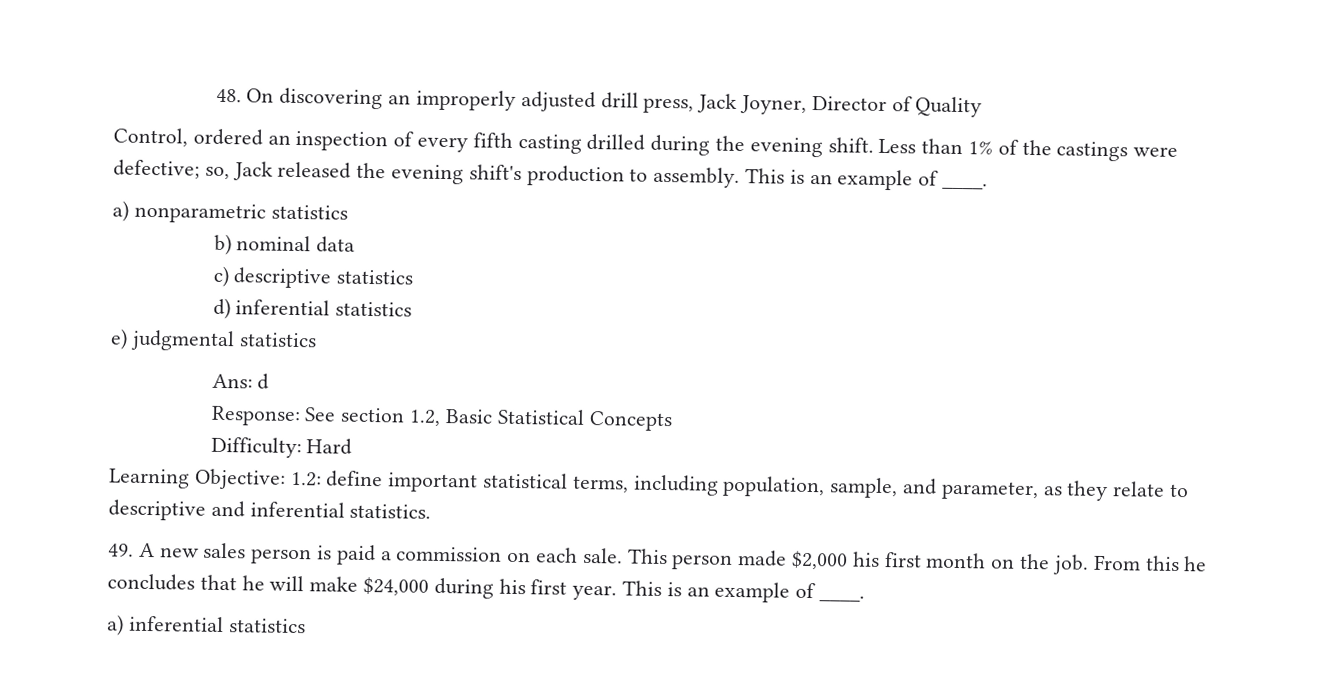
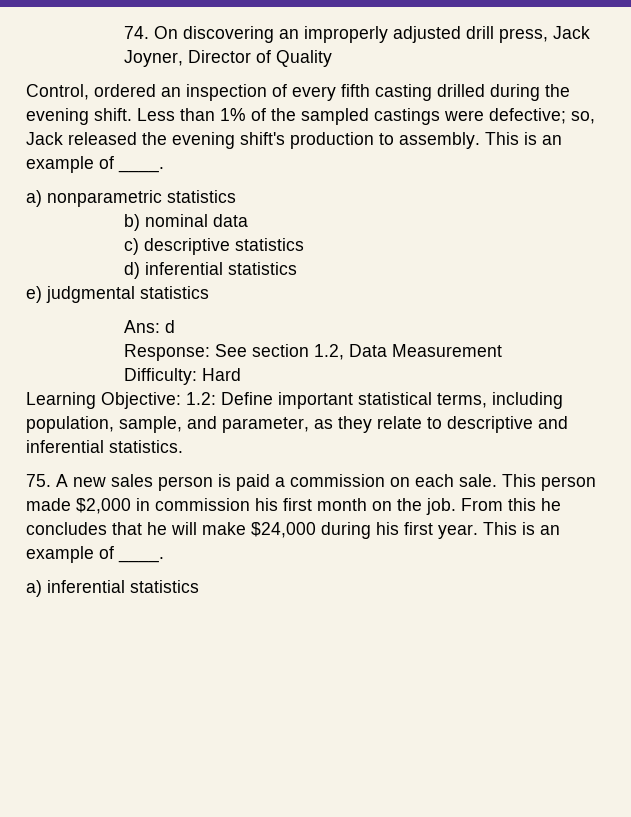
- 48. On discovering an improperly adjusted drill press, Jack Joyner, Director of Quality
+ 74. On discovering an improperly adjusted drill press, Jack Joyner, Director of Quality
- Less than 1% of the castings were defective; so, Jack released the evening shift's production to assembly.
+ Less than 1% of the sampled castings were defective; so, Jack released the evening shift's production to assembly.
- Response: See section 1.2, Basic Statistical Concepts
+ Response: See section 1.2, Data Measurement
- Learning Objective: 1.2: define important statistical terms, including population, sample, and parameter, as they relate to descriptive and inferential statistics.
+ Learning Objective: 1.2: Define important statistical terms, including population, sample, and parameter, as they relate to descriptive and inferential statistics.
- 49. A new sales person is paid a commission on each sale.
+ 75. A new sales person is paid a commission on each sale.
- This person made $2,000 his first month on the job.
+ This person made $2,000 in commission his first month on the job.

